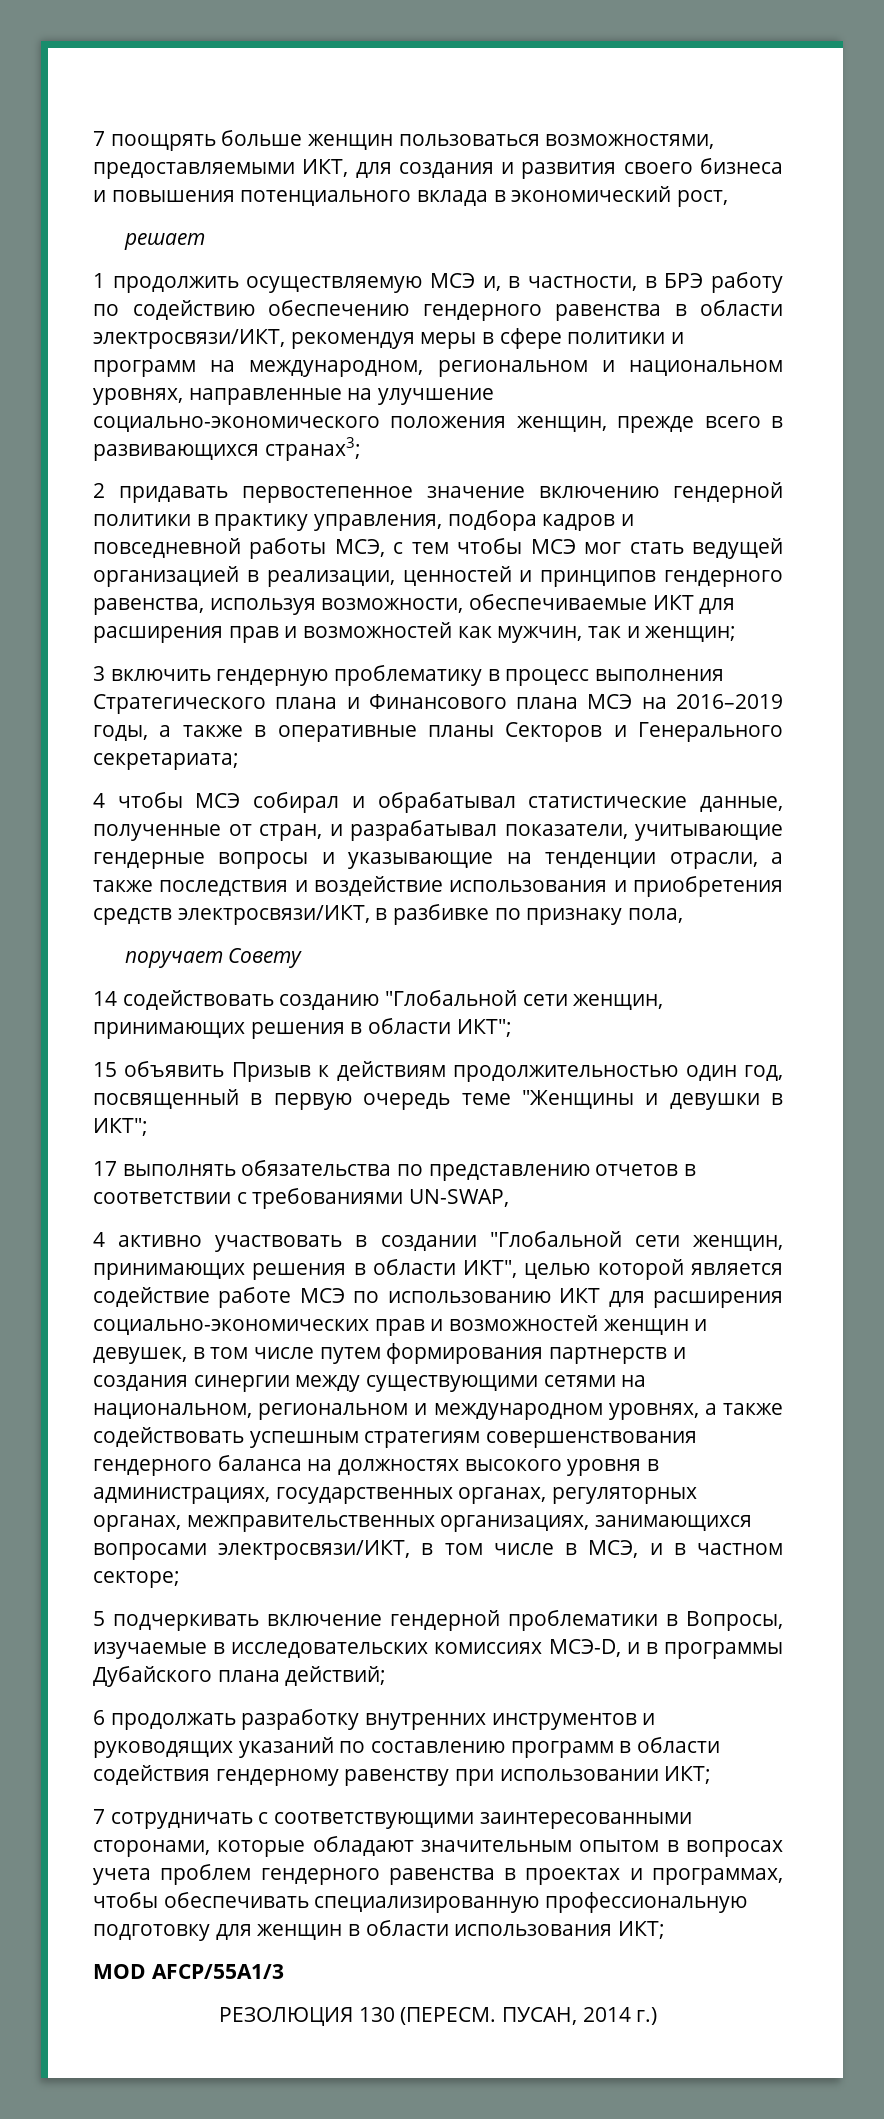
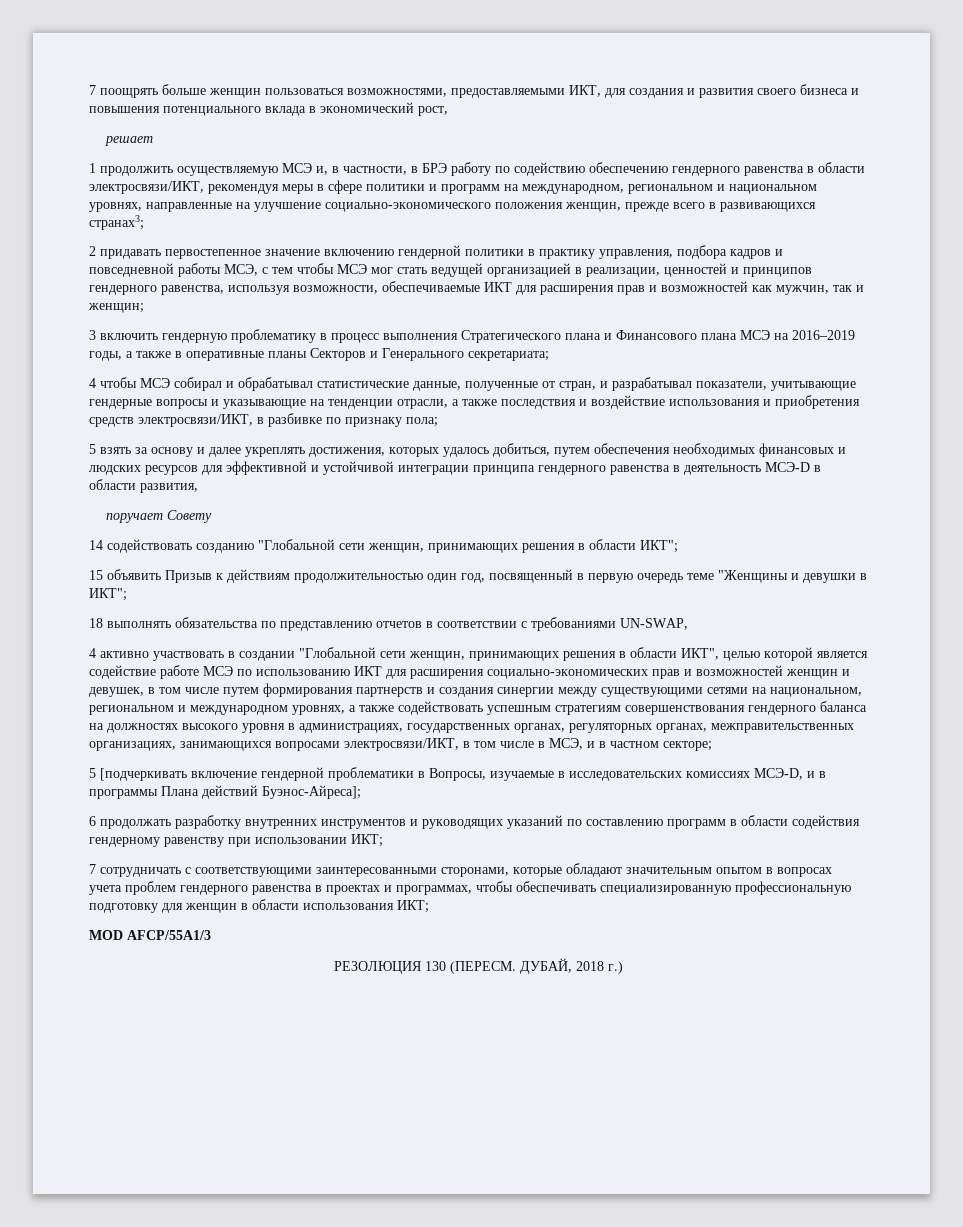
- 4 чтобы МСЭ собирал и обрабатывал статистические данные, полученные от стран, и разрабатывал показатели, учитывающие гендерные вопросы и указывающие на тенденции отрасли, а также последствия и воздействие использования и приобретения средств электросвязи/ИКТ, в разбивке по признаку пола,
+ 4 чтобы МСЭ собирал и обрабатывал статистические данные, полученные от стран, и разрабатывал показатели, учитывающие гендерные вопросы и указывающие на тенденции отрасли, а также последствия и воздействие использования и приобретения средств электросвязи/ИКТ, в разбивке по признаку пола;
+ 5 взять за основу и далее укреплять достижения, которых удалось добиться, путем обеспечения необходимых финансовых и людских ресурсов для эффективной и устойчивой интеграции принципа гендерного равенства в деятельность МСЭ-D в области развития,
- 17 выполнять обязательства по представлению отчетов в соответствии с требованиями UN-SWAP,
+ 18 выполнять обязательства по представлению отчетов в соответствии с требованиями UN-SWAP,
- 5 подчеркивать включение гендерной проблематики в Вопросы, изучаемые в исследовательских комиссиях МСЭ-D, и в программы Дубайского плана действий;
+ 5 [подчеркивать включение гендерной проблематики в Вопросы, изучаемые в исследовательских комиссиях МСЭ-D, и в программы Плана действий Буэнос-Айреса];
- ПУСАН, 2014 г.)
+ ДУБАЙ, 2018 г.)

